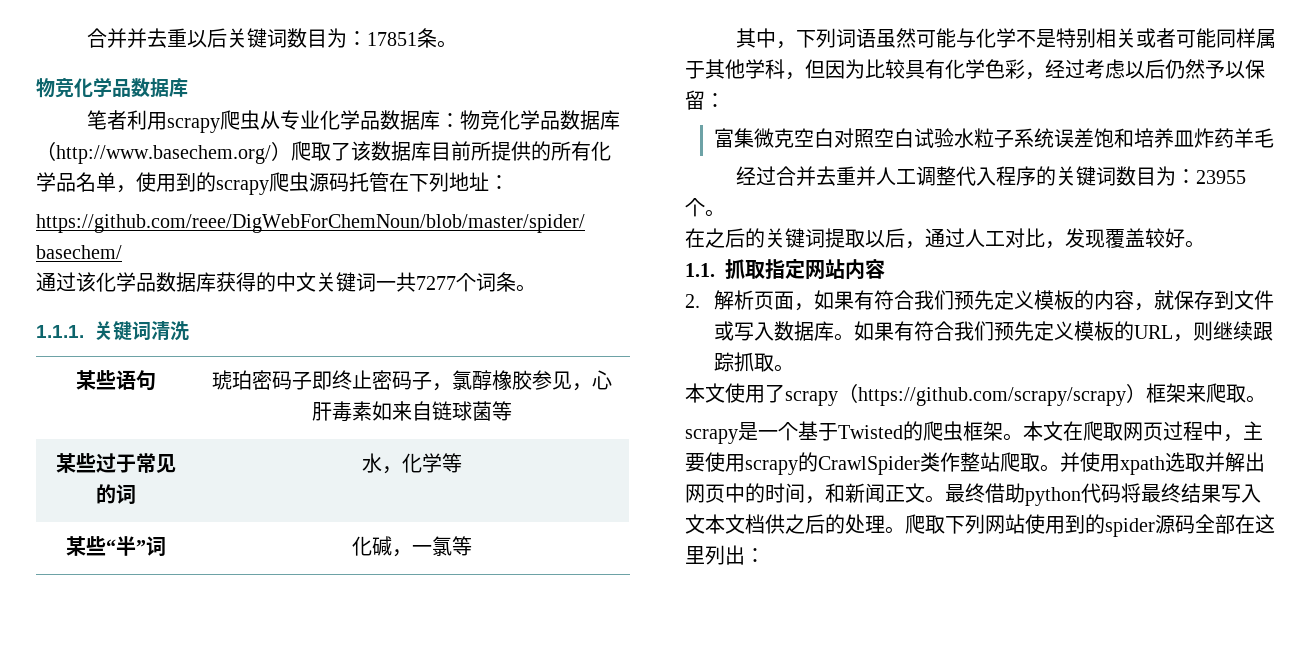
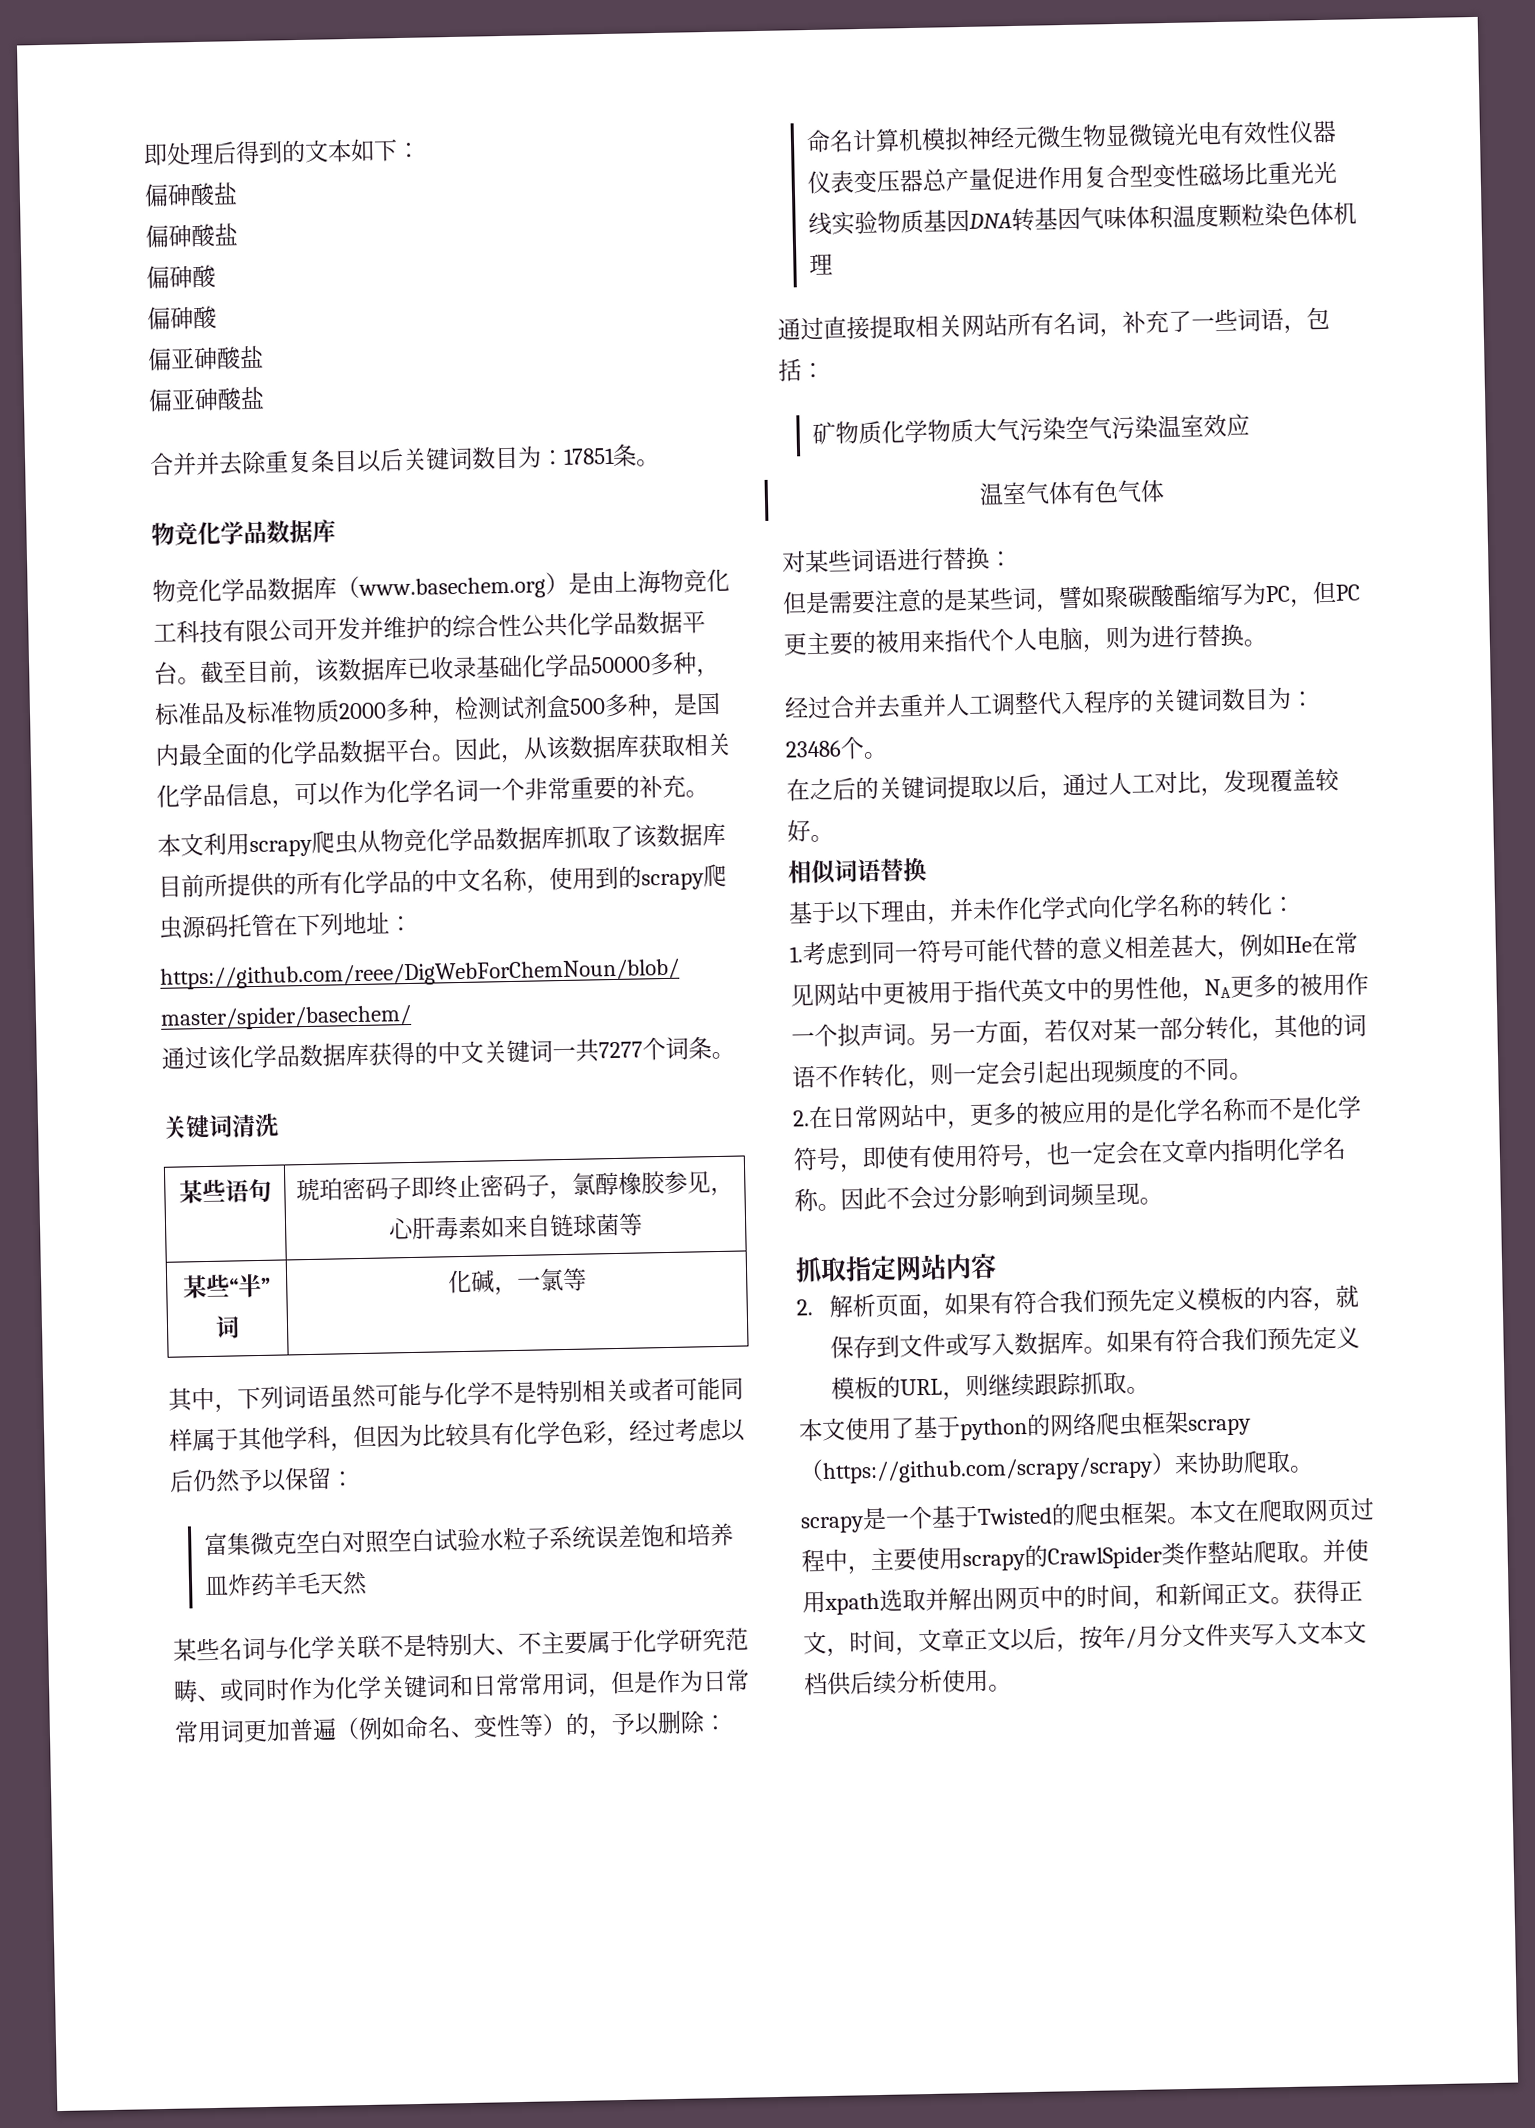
- 合并并去重以后关键词数目为：17851条。
+ 即处理后得到的文本如下：
+ 偏砷酸盐
+ 偏砷酸盐
+ 偏砷酸
+ 偏砷酸
+ 偏亚砷酸盐
+ 偏亚砷酸盐
+ 合并并去除重复条目以后关键词数目为：17851条。
- 笔者利用scrapy爬虫从专业化学品数据库：物竞化学品数据库（http://www.basechem.org/）爬取了该数据库目前所提供的所有化学品名单，使用到的scrapy爬虫源码托管在下列地址：
+ 物竞化学品数据库（www.basechem.org）是由上海物竞化工科技有限公司开发并维护的综合性公共化学品数据平台。截至目前，该数据库已收录基础化学品50000多种，标准品及标准物质2000多种，检测试剂盒500多种，是国内最全面的化学品数据平台。因此，从该数据库获取相关化学品信息，可以作为化学名词一个非常重要的补充。
+ 本文利用scrapy爬虫从物竞化学品数据库抓取了该数据库目前所提供的所有化学品的中文名称，使用到的scrapy爬虫源码托管在下列地址：
- 1.1.1.关键词清洗
+ 关键词清洗
- 某些过于常见的词 | 水，化学等
- 富集微克空白对照空白试验水粒子系统误差饱和培养皿炸药羊毛
+ 富集微克空白对照空白试验水粒子系统误差饱和培养皿炸药羊毛天然
+ 某些名词与化学关联不是特别大、不主要属于化学研究范畴、或同时作为化学关键词和日常常用词，但是作为日常常用词更加普遍（例如命名、变性等）的，予以删除：
+ 命名计算机模拟神经元微生物显微镜光电有效性仪器仪表变压器总产量促进作用复合型变性磁场比重光光线实验物质基因DNA转基因气味体积温度颗粒染色体机理
+ 通过直接提取相关网站所有名词，补充了一些词语，包括：
+ 矿物质化学物质大气污染空气污染温室效应
+ 温室气体有色气体
+ 对某些词语进行替换：
+ 但是需要注意的是某些词，譬如聚碳酸酯缩写为PC，但PC更主要的被用来指代个人电脑，则为进行替换。
- 经过合并去重并人工调整代入程序的关键词数目为：23955个。
+ 经过合并去重并人工调整代入程序的关键词数目为：23486个。
- 1.1.抓取指定网站内容
+ 相似词语替换
+ 基于以下理由，并未作化学式向化学名称的转化：
+ 1.考虑到同一符号可能代替的意义相差甚大，例如He在常见网站中更被用于指代英文中的男性他，NA更多的被用作一个拟声词。另一方面，若仅对某一部分转化，其他的词语不作转化，则一定会引起出现频度的不同。
+ 2.在日常网站中，更多的被应用的是化学名称而不是化学符号，即使有使用符号，也一定会在文章内指明化学名称。因此不会过分影响到词频呈现。
+ 抓取指定网站内容
- 本文使用了scrapy（https://github.com/scrapy/scrapy）框架来爬取。
+ 本文使用了基于python的网络爬虫框架scrapy（https://github.com/scrapy/scrapy）来协助爬取。
- 最终借助python代码将最终结果写入文本文档供之后的处理。爬取下列网站使用到的spider源码全部在这里列出：
+ 获得正文，时间，文章正文以后，按年/月分文件夹写入文本文档供后续分析使用。

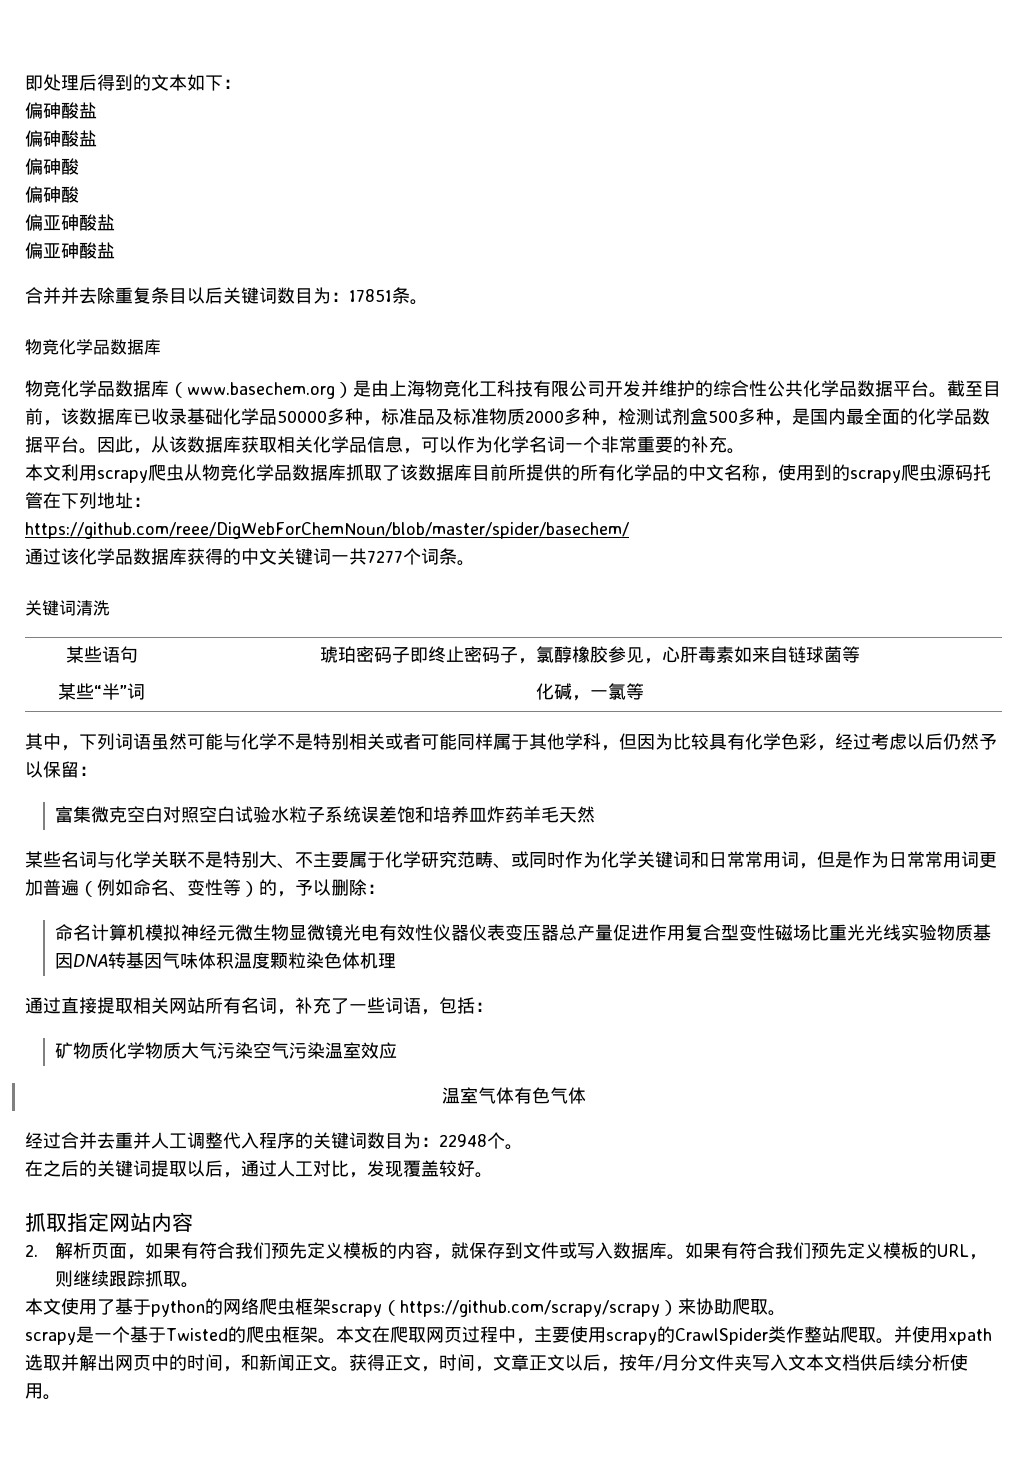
- 对某些词语进行替换：
- 但是需要注意的是某些词，譬如聚碳酸酯缩写为PC，但PC更主要的被用来指代个人电脑，则为进行替换。
- 经过合并去重并人工调整代入程序的关键词数目为：23486个。
+ 经过合并去重并人工调整代入程序的关键词数目为：22948个。
- 相似词语替换
- 基于以下理由，并未作化学式向化学名称的转化：
- 1.考虑到同一符号可能代替的意义相差甚大，例如He在常见网站中更被用于指代英文中的男性他，NA更多的被用作一个拟声词。另一方面，若仅对某一部分转化，其他的词语不作转化，则一定会引起出现频度的不同。
- 2.在日常网站中，更多的被应用的是化学名称而不是化学符号，即使有使用符号，也一定会在文章内指明化学名称。因此不会过分影响到词频呈现。

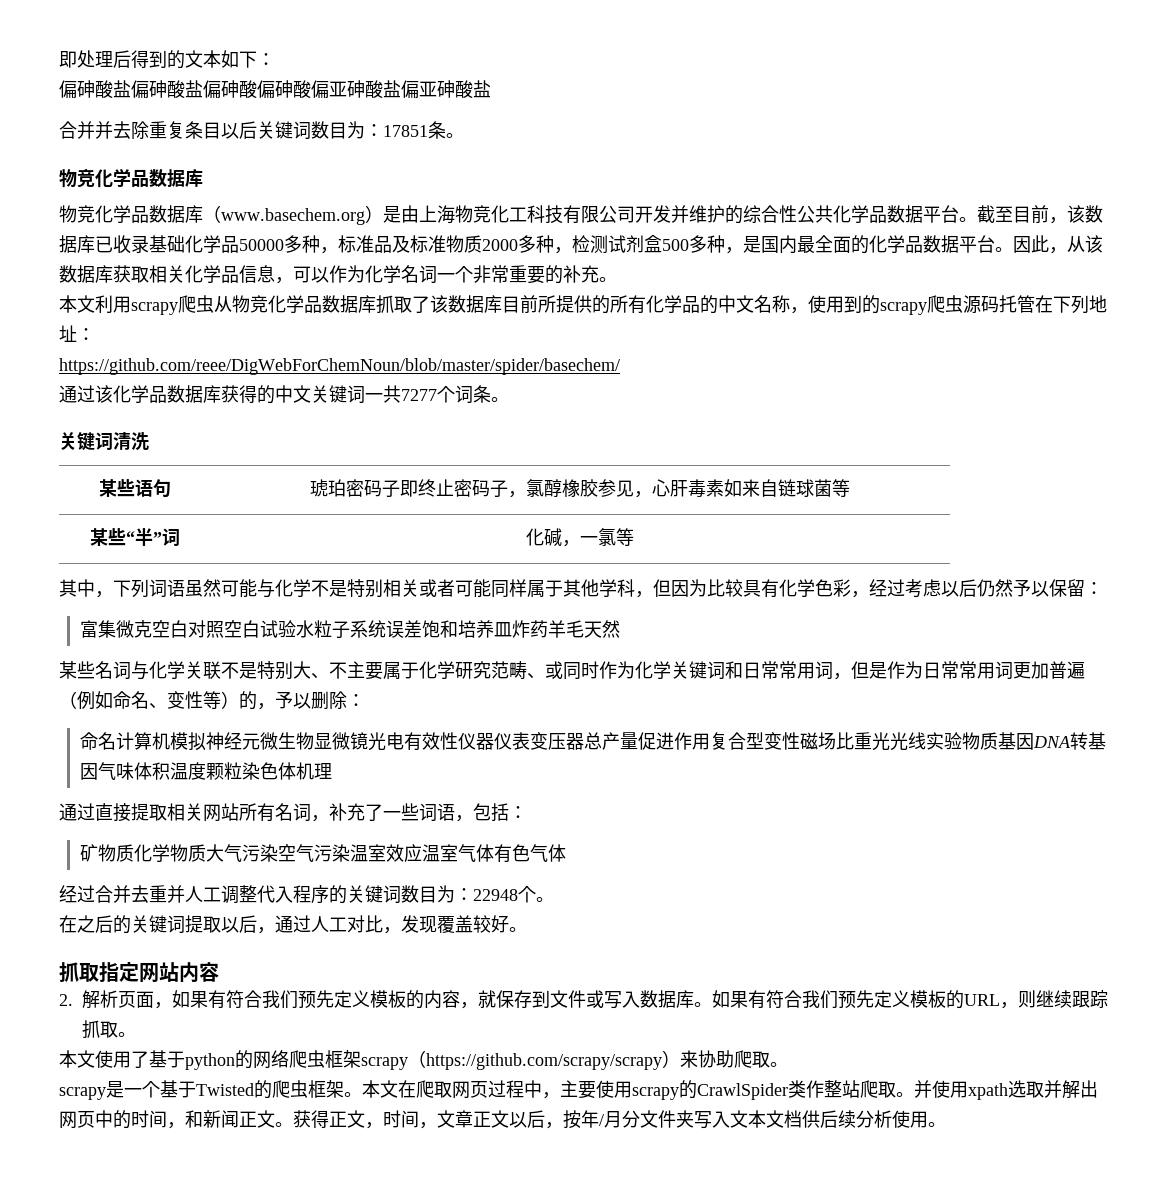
  即处理后得到的文本如下：
- 偏砷酸盐
- 偏砷酸盐
- 偏砷酸
- 偏砷酸
- 偏亚砷酸盐
- 偏亚砷酸盐
+ 偏砷酸盐偏砷酸盐偏砷酸偏砷酸偏亚砷酸盐偏亚砷酸盐
- 矿物质化学物质大气污染空气污染温室效应
- 温室气体有色气体
+ 矿物质化学物质大气污染空气污染温室效应温室气体有色气体

